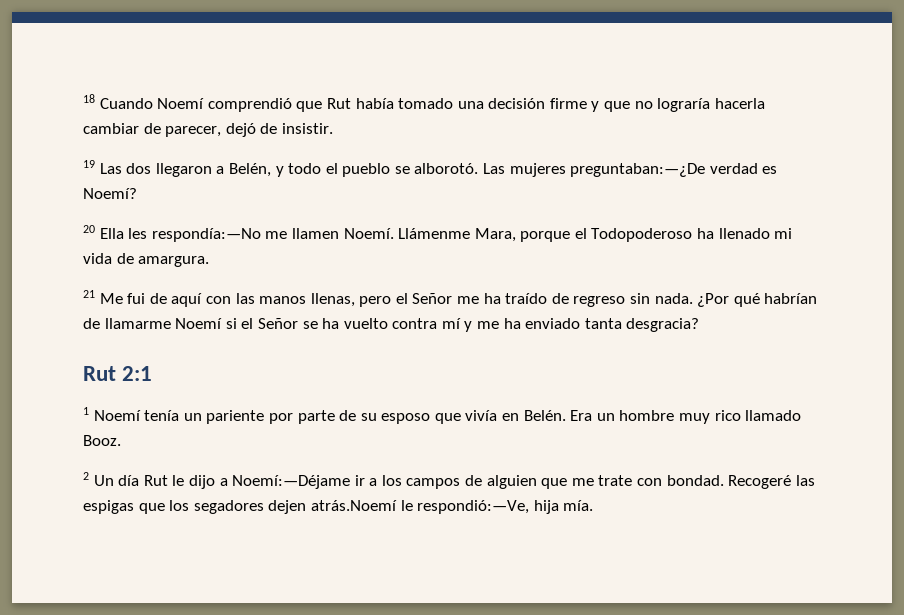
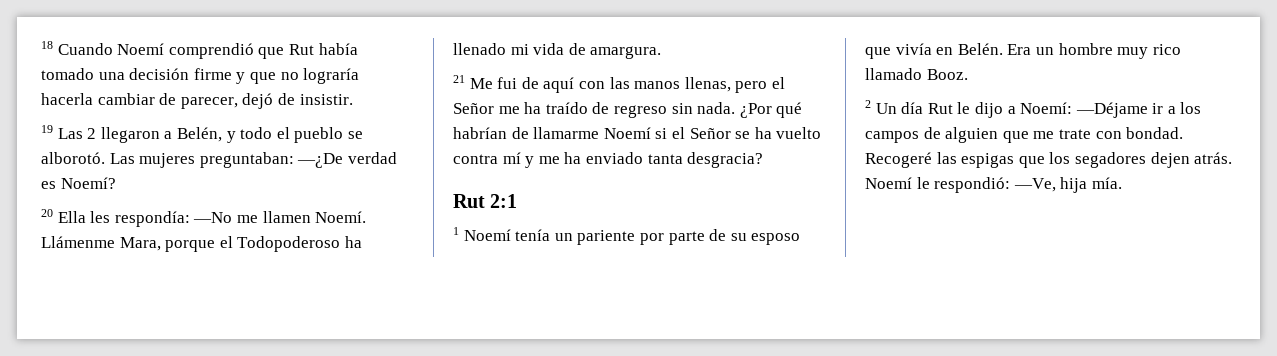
- 19 Las dos llegaron a Belén, y todo el pueblo se alborotó.
+ 19 Las 2 llegaron a Belén, y todo el pueblo se alborotó.
- Las mujeres preguntaban:—¿De verdad es Noemí?
+ Las mujeres preguntaban: —¿De verdad es Noemí?
- 20 Ella les respondía:—No me llamen Noemí.
+ 20 Ella les respondía: —No me llamen Noemí.
- 2 Un día Rut le dijo a Noemí:—Déjame ir a los campos de alguien que me trate con bondad.
+ 2 Un día Rut le dijo a Noemí: —Déjame ir a los campos de alguien que me trate con bondad.
- Recogeré las espigas que los segadores dejen atrás.Noemí le respondió:—Ve, hija mía.
+ Recogeré las espigas que los segadores dejen atrás. Noemí le respondió: —Ve, hija mía.

